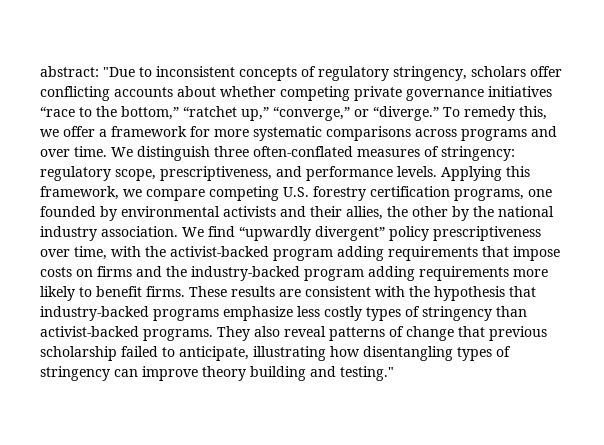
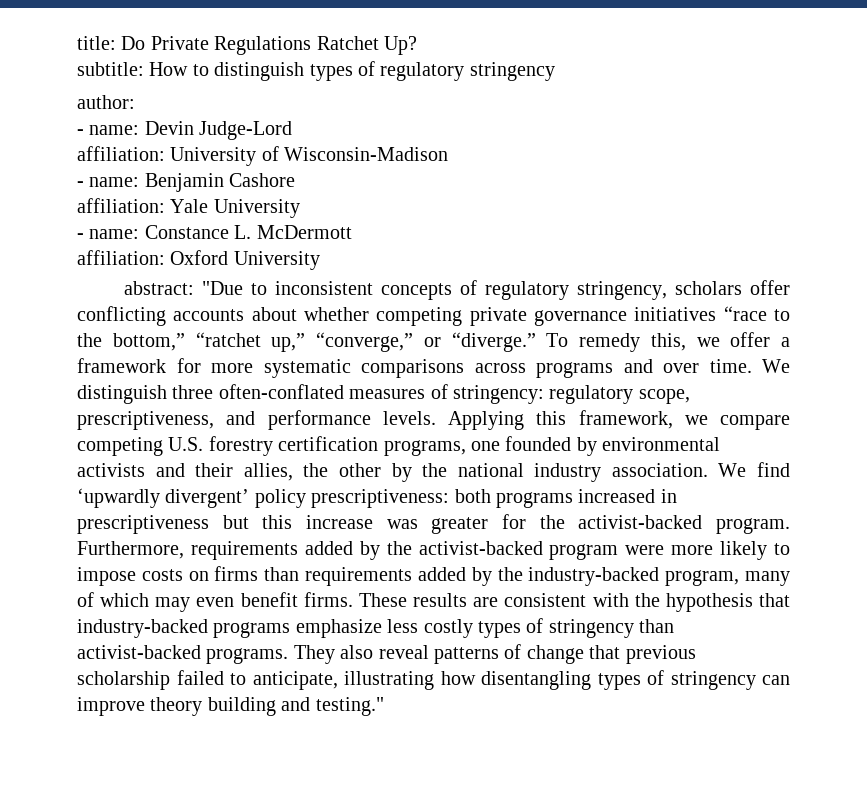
+ title: Do Private Regulations Ratchet Up?
+ subtitle: How to distinguish types of regulatory stringency
+ author:
+ - name: Devin Judge-Lord
+ affiliation: University of Wisconsin-Madison
+ - name: Benjamin Cashore
+ affiliation: Yale University
+ - name: Constance L. McDermott
+ affiliation: Oxford University
- We find “upwardly divergent” policy prescriptiveness over time, with the activist-backed program adding requirements that impose costs on firms and the industry-backed program adding requirements more likely to benefit firms.
+ We find ‘upwardly divergent’ policy prescriptiveness: both programs increased in prescriptiveness but this increase was greater for the activist-backed program. Furthermore, requirements added by the activist-backed program were more likely to impose costs on firms than requirements added by the industry-backed program, many of which may even benefit firms.

